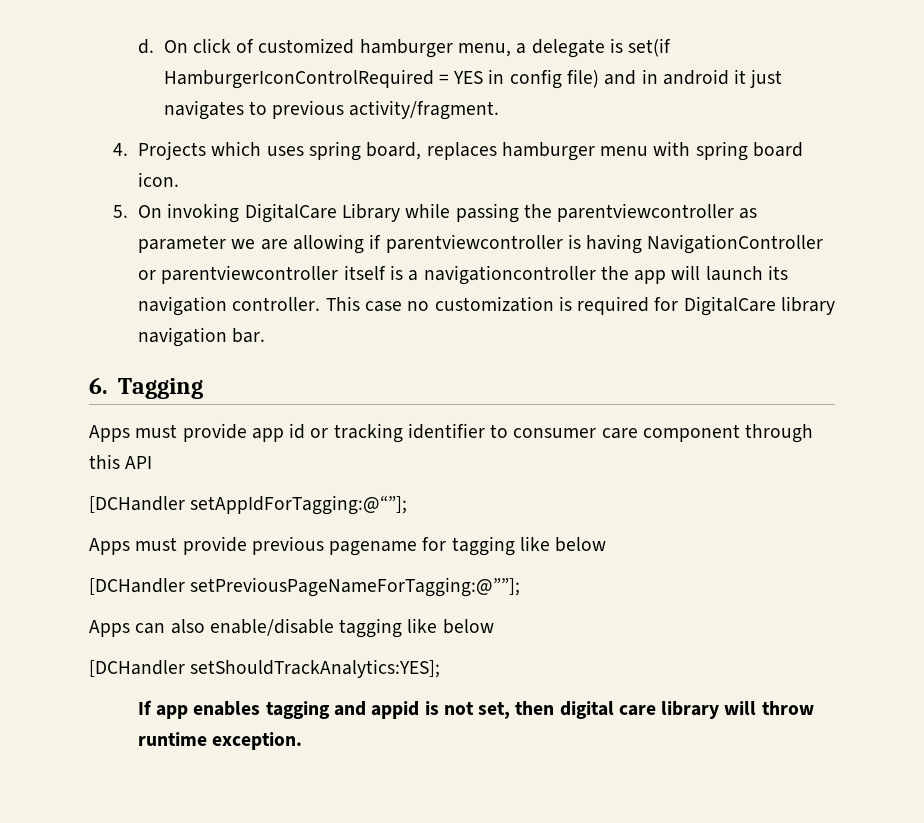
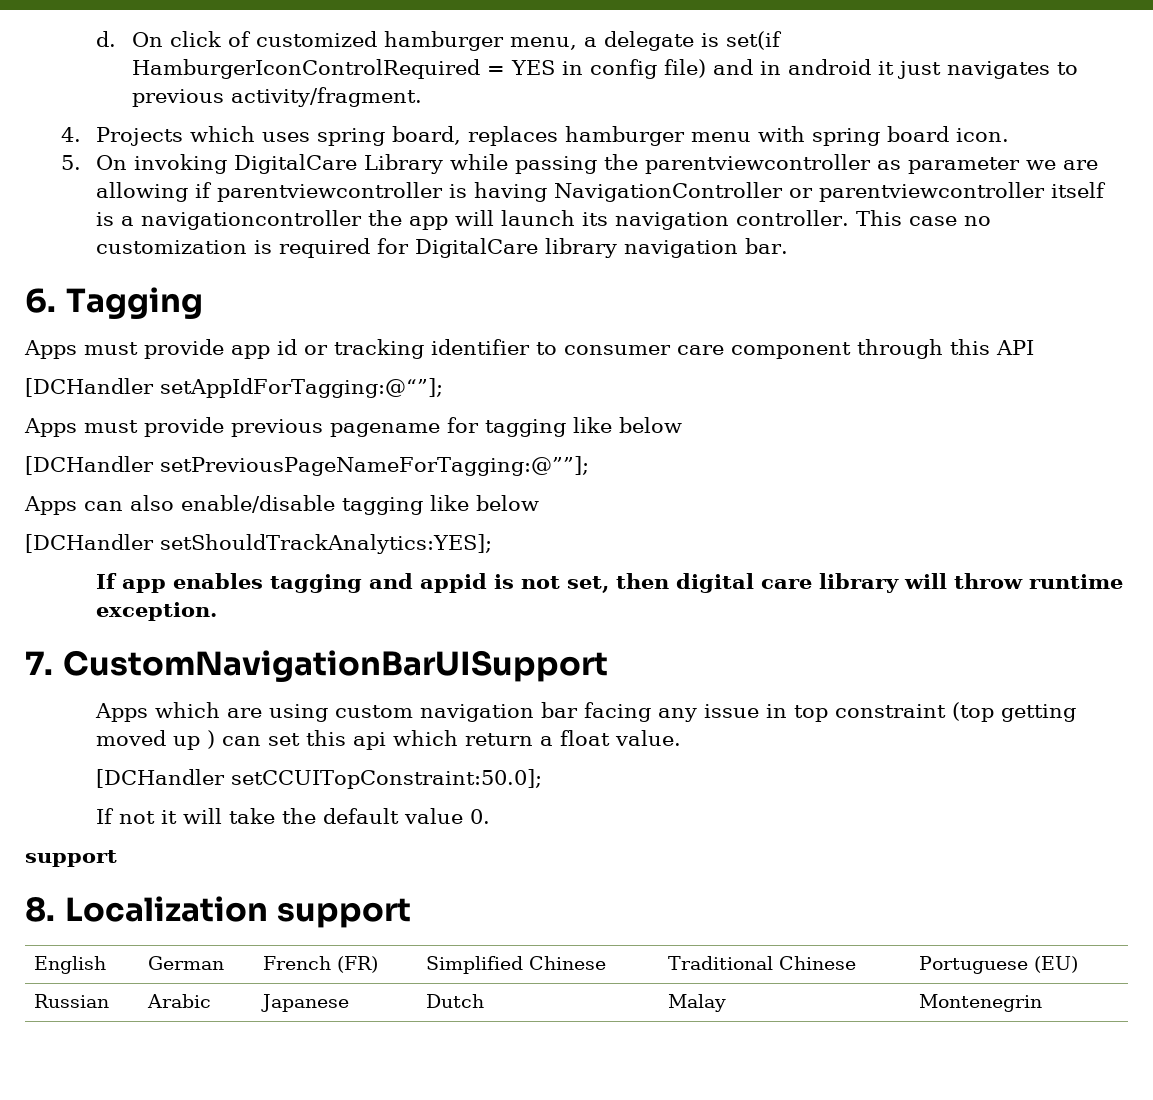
+ 7. CustomNavigationBarUISupport
+ Apps which are using custom navigation bar facing any issue in top constraint (top getting moved up ) can set this api which return a float value.
+ [DCHandler setCCUITopConstraint:50.0];
+ If not it will take the default value 0.
+ support
+ 8. Localization support
+ English | German | French (FR) | Simplified Chinese | Traditional Chinese | Portuguese (EU)
+ Russian | Arabic | Japanese | Dutch | Malay | Montenegrin

